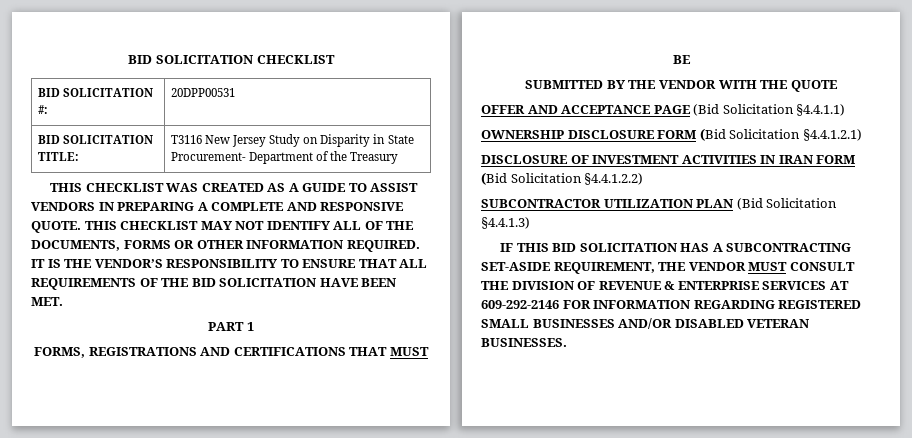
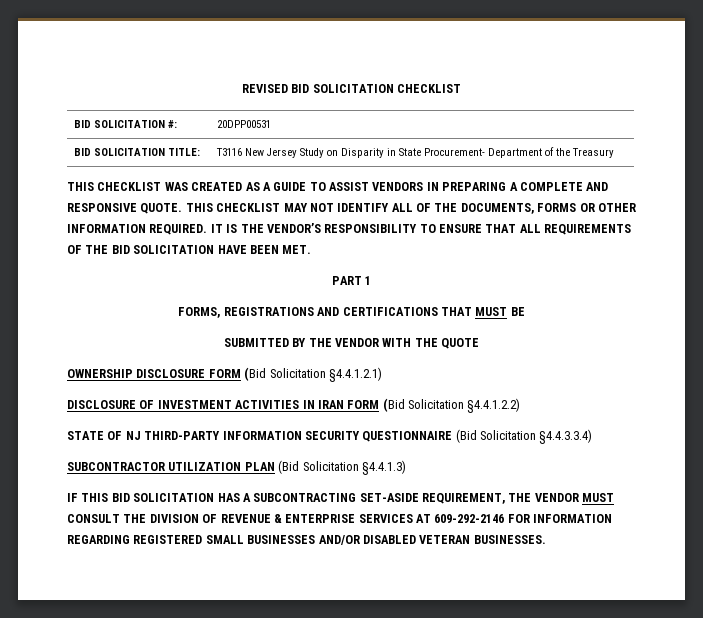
- BID SOLICITATION CHECKLIST
+ REVISED BID SOLICITATION CHECKLIST
- OFFER AND ACCEPTANCE PAGE (Bid Solicitation §4.4.1.1)
+ STATE OF NJ THIRD-PARTY INFORMATION SECURITY QUESTIONNAIRE (Bid Solicitation §4.4.3.3.4)

